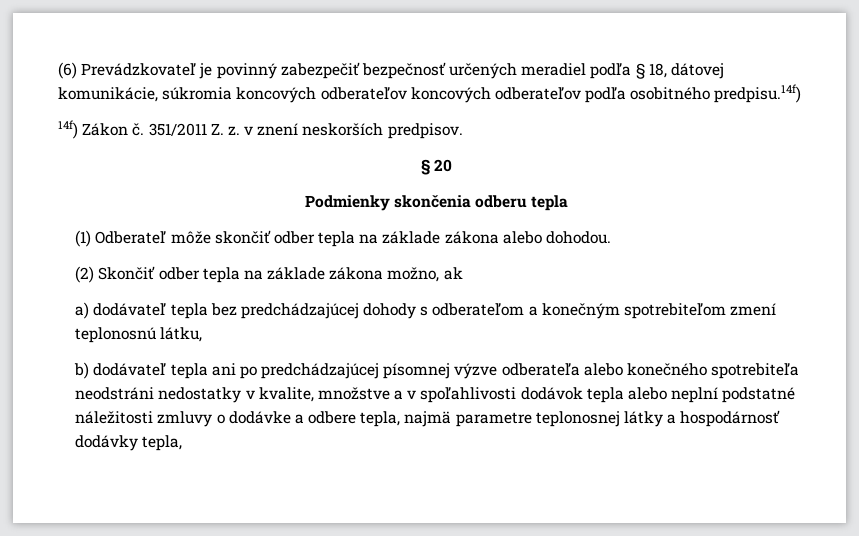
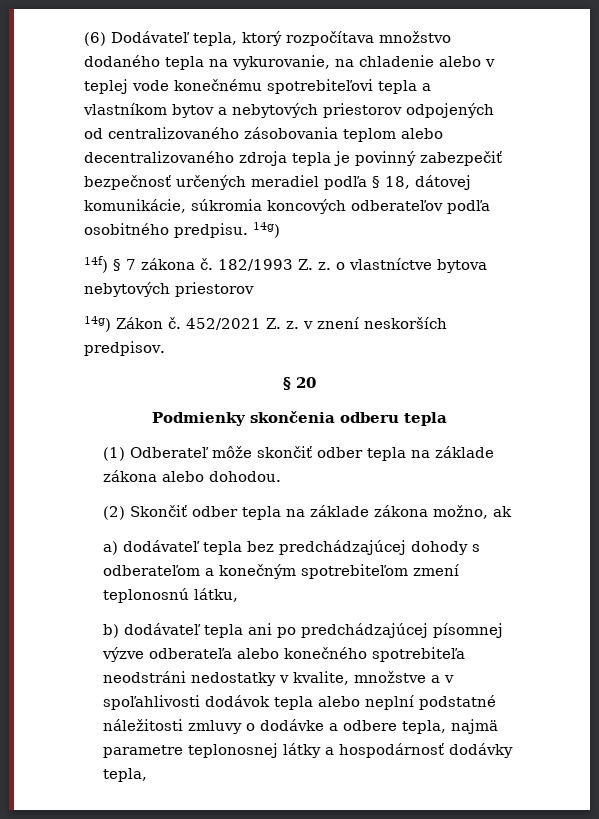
- (6) Prevádzkovateľ je povinný zabezpečiť bezpečnosť určených meradiel podľa § 18, dátovej komunikácie, súkromia koncových odberateľov koncových odberateľov podľa osobitného predpisu.14f)
- 14f) Zákon č.
+ (6) Dodávateľ tepla, ktorý rozpočítava množstvo dodaného tepla na vykurovanie, na chladenie alebo v teplej vode konečnému spotrebiteľovi tepla a vlastníkom bytov a nebytových priestorov odpojených od centralizovaného zásobovania teplom alebo decentralizovaného zdroja tepla je povinný zabezpečiť bezpečnosť určených meradiel podľa § 18, dátovej komunikácie, súkromia koncových odberateľov podľa osobitného predpisu. 14g)
+ 14f) § 7 zákona č. 182/1993 Z. z. o vlastníctve bytova nebytových priestorov
+ 14g) Zákon č.
- 351/2011 Z. z. v znení neskorších predpisov.
+ 452/2021 Z. z. v znení neskorších predpisov.

